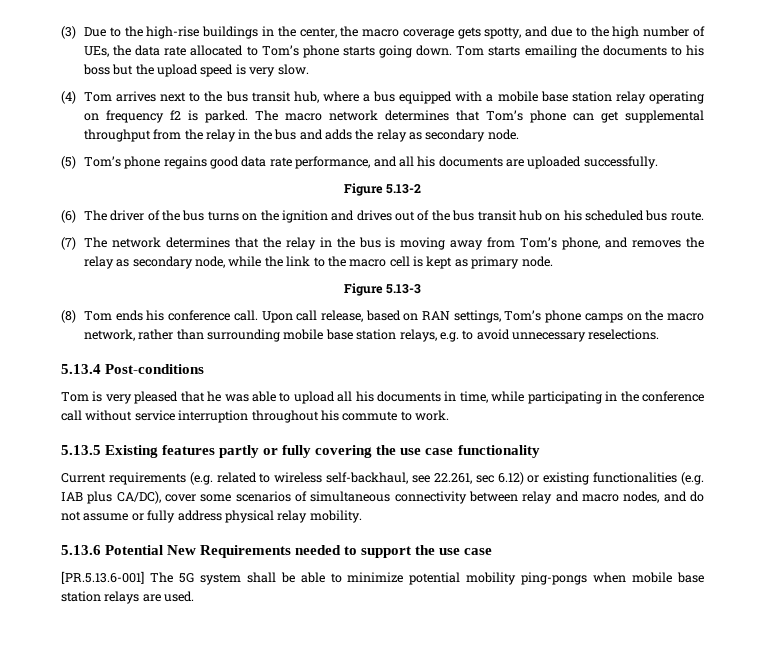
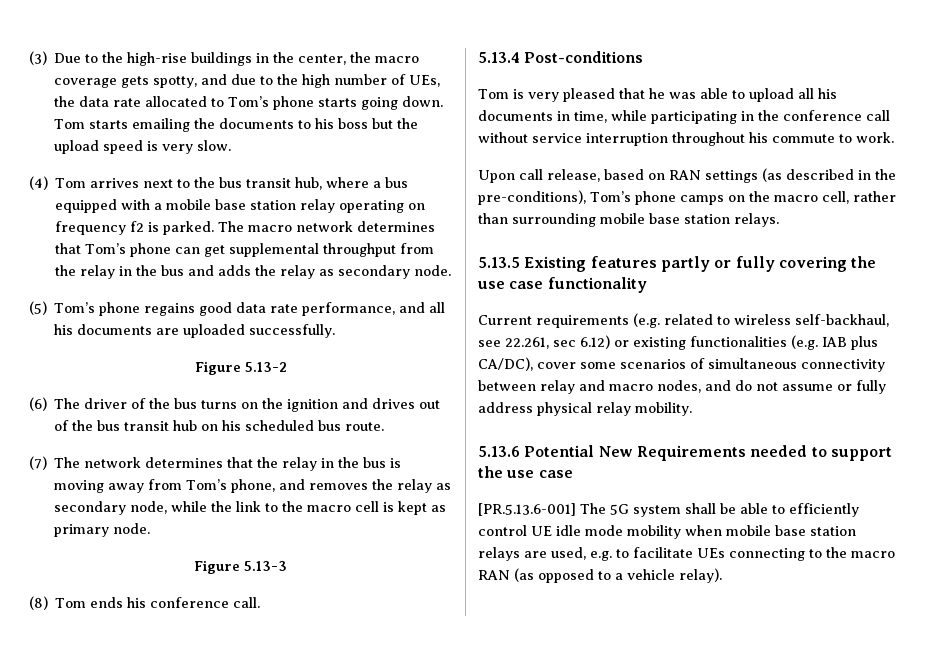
- Upon call release, based on RAN settings, Tom’s phone camps on the macro network, rather than surrounding mobile base station relays, e.g. to avoid unnecessary reselections.
+ Upon call release, based on RAN settings (as described in the pre-conditions), Tom’s phone camps on the macro cell, rather than surrounding mobile base station relays.
- [PR.5.13.6-001] The 5G system shall be able to minimize potential mobility ping-pongs when mobile base station relays are used.
+ [PR.5.13.6-001] The 5G system shall be able to efficiently control UE idle mode mobility when mobile base station relays are used, e.g. to facilitate UEs connecting to the macro RAN (as opposed to a vehicle relay).

